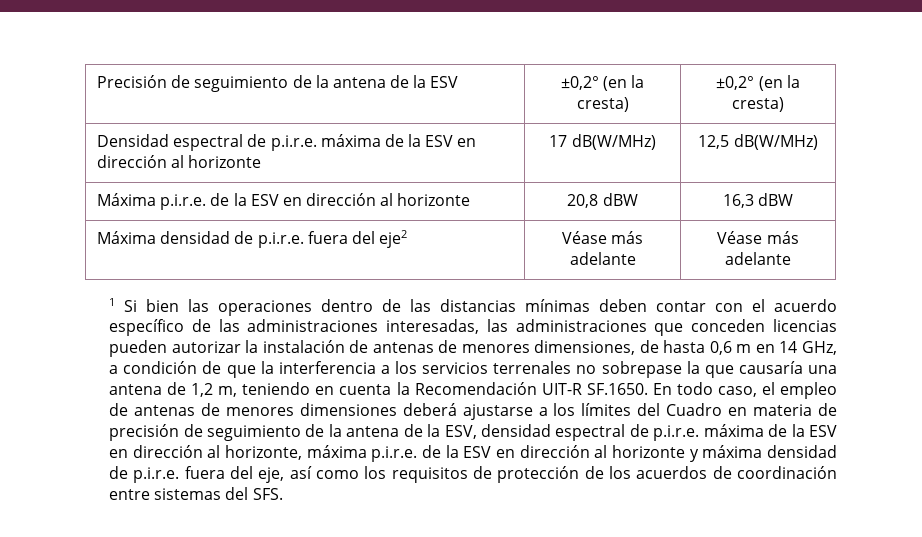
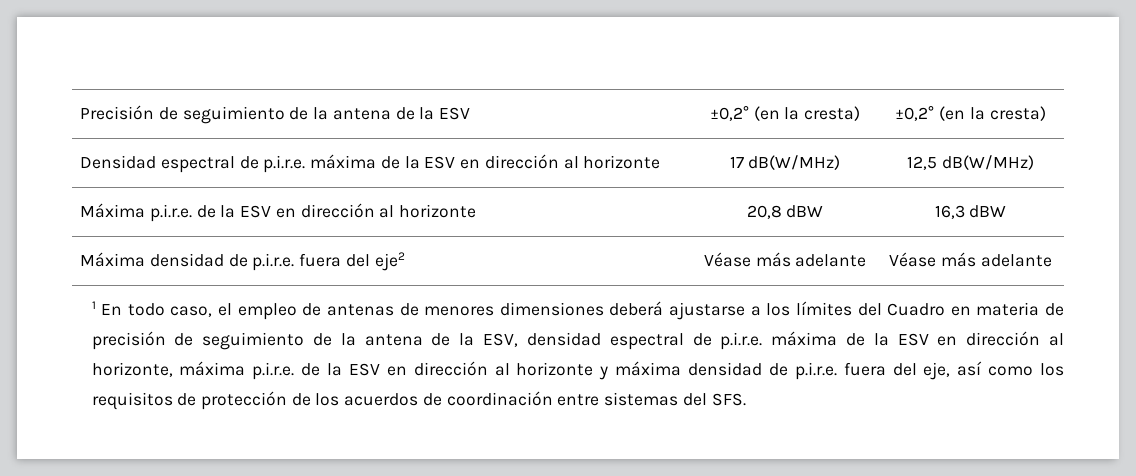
- 1 Si bien las operaciones dentro de las distancias mínimas deben contar con el acuerdo específico de las administraciones interesadas, las administraciones que conceden licencias pueden autorizar la instalación de antenas de menores dimensiones, de hasta 0,6 m en 14 GHz, a condición de que la interferencia a los servicios terrenales no sobrepase la que causaría una antena de 1,2 m, teniendo en cuenta la Recomendación UIT-R SF.1650. En todo caso, el empleo de antenas de menores dimensiones deberá ajustarse a los límites del Cuadro en materia de precisión de seguimiento de la antena de la ESV, densidad espectral de p.i.r.e. máxima de la ESV en dirección al horizonte, máxima p.i.r.e. de la ESV en dirección al horizonte y máxima densidad de p.i.r.e. fuera del eje, así como los requisitos de protección de los acuerdos de coordinación entre sistemas del SFS.
+ 1 En todo caso, el empleo de antenas de menores dimensiones deberá ajustarse a los límites del Cuadro en materia de precisión de seguimiento de la antena de la ESV, densidad espectral de p.i.r.e. máxima de la ESV en dirección al horizonte, máxima p.i.r.e. de la ESV en dirección al horizonte y máxima densidad de p.i.r.e. fuera del eje, así como los requisitos de protección de los acuerdos de coordinación entre sistemas del SFS.

